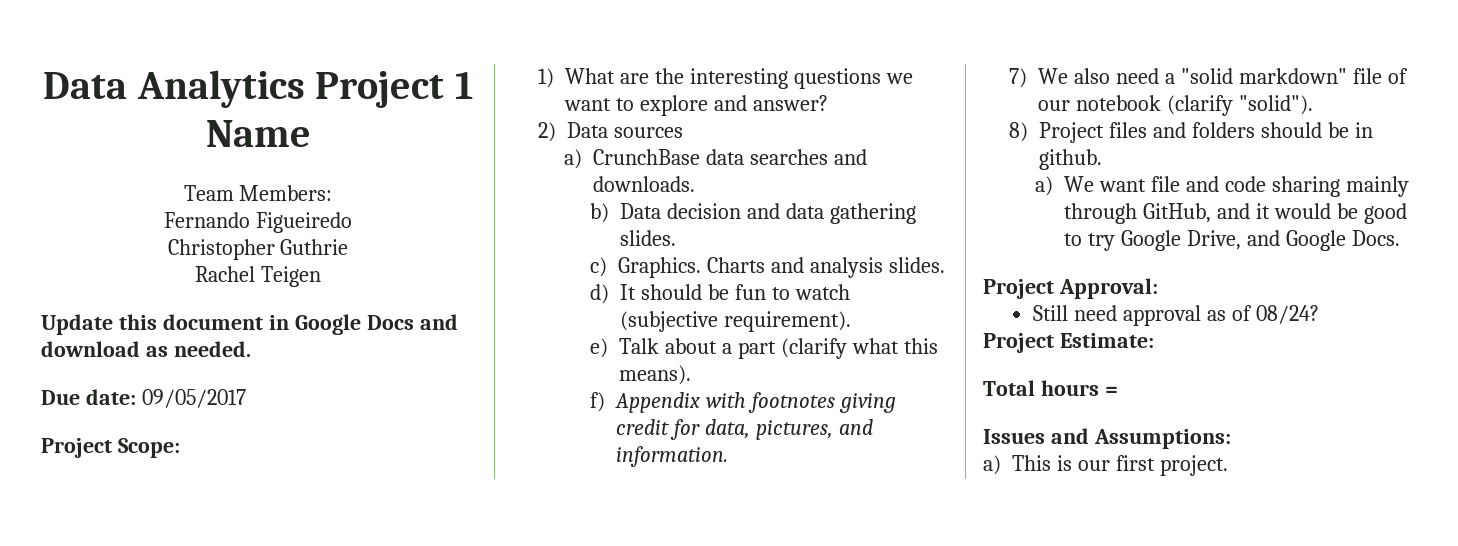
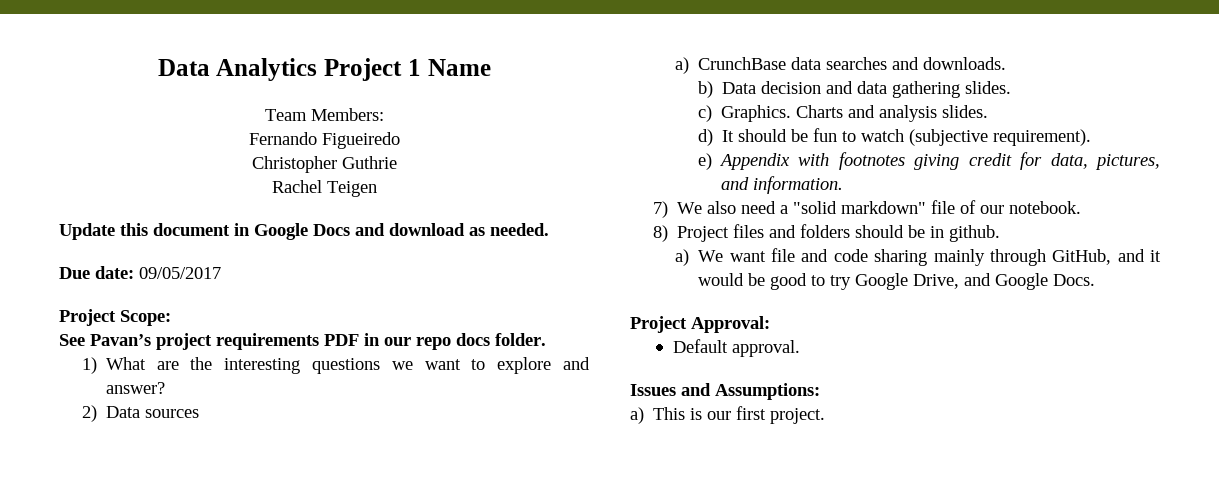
+ See Pavan’s project requirements PDF in our repo docs folder.
- e) Talk about a part (clarify what this means).
- f) Appendix with footnotes giving credit for data, pictures, and information.
+ e) Appendix with footnotes giving credit for data, pictures, and information.
- 7) We also need a "solid markdown" file of our notebook (clarify "solid").
+ 7) We also need a "solid markdown" file of our notebook.
- Still need approval as of 08/24?
- Project Estimate:
- Total hours =
+ Default approval.

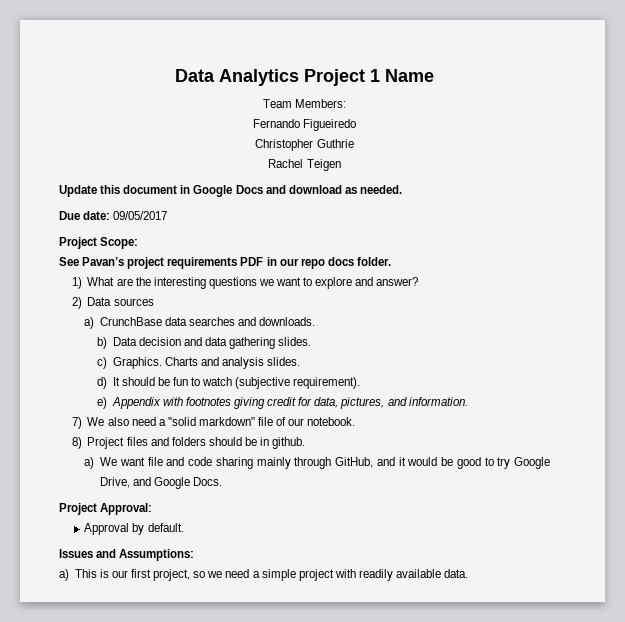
- Default approval.
+ Approval by default.
- a) This is our first project.
+ a) This is our first project, so we need a simple project with readily available data.

